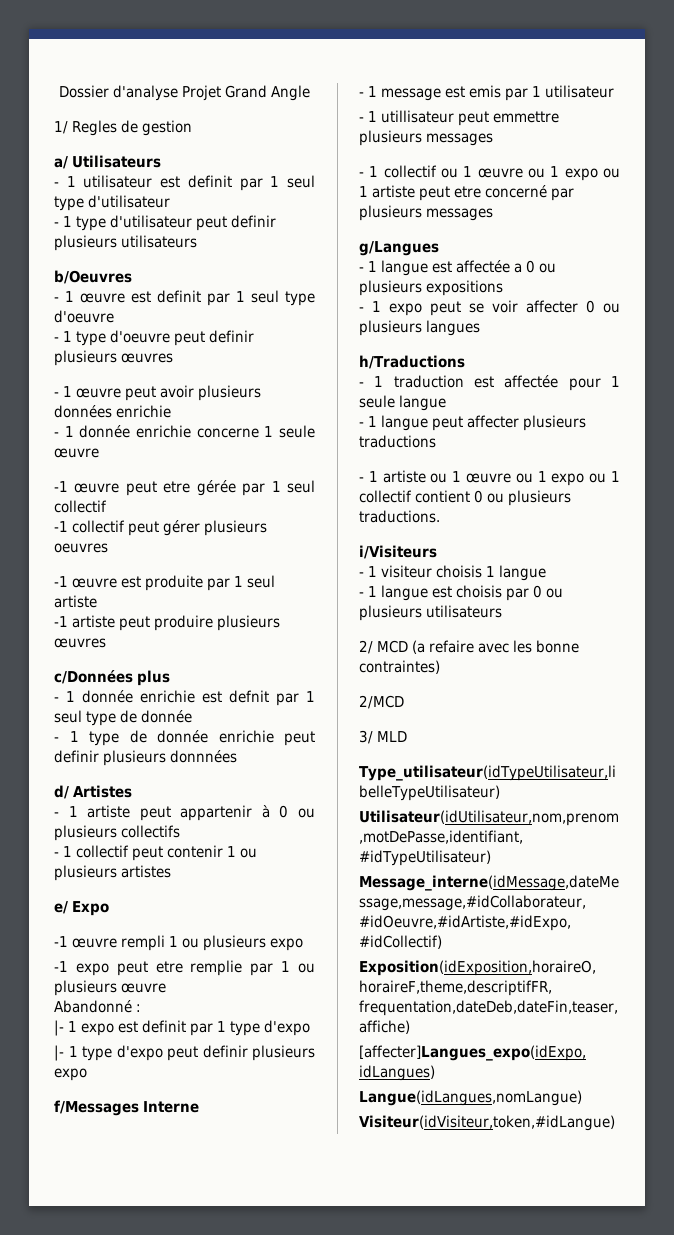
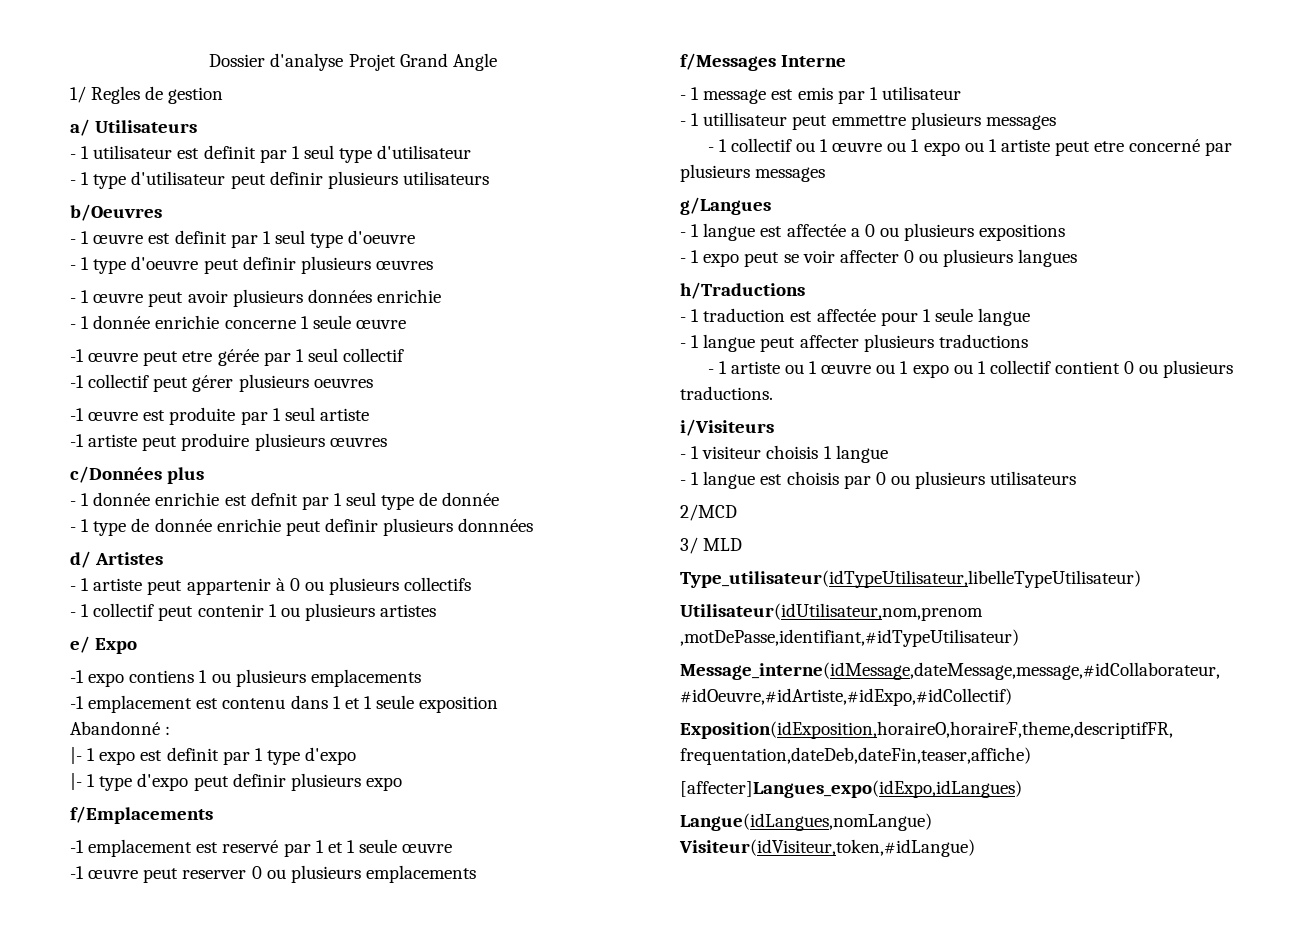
- -1 œuvre rempli 1 ou plusieurs expo
- -1 expo peut etre remplie par 1 ou plusieurs œuvre
+ -1 expo contiens 1 ou plusieurs emplacements
+ -1 emplacement est contenu dans 1 et 1 seule exposition
+ f/Emplacements
+ -1 emplacement est reservé par 1 et 1 seule œuvre
+ -1 œuvre peut reserver 0 ou plusieurs emplacements
- 2/ MCD (a refaire avec les bonne contraintes)

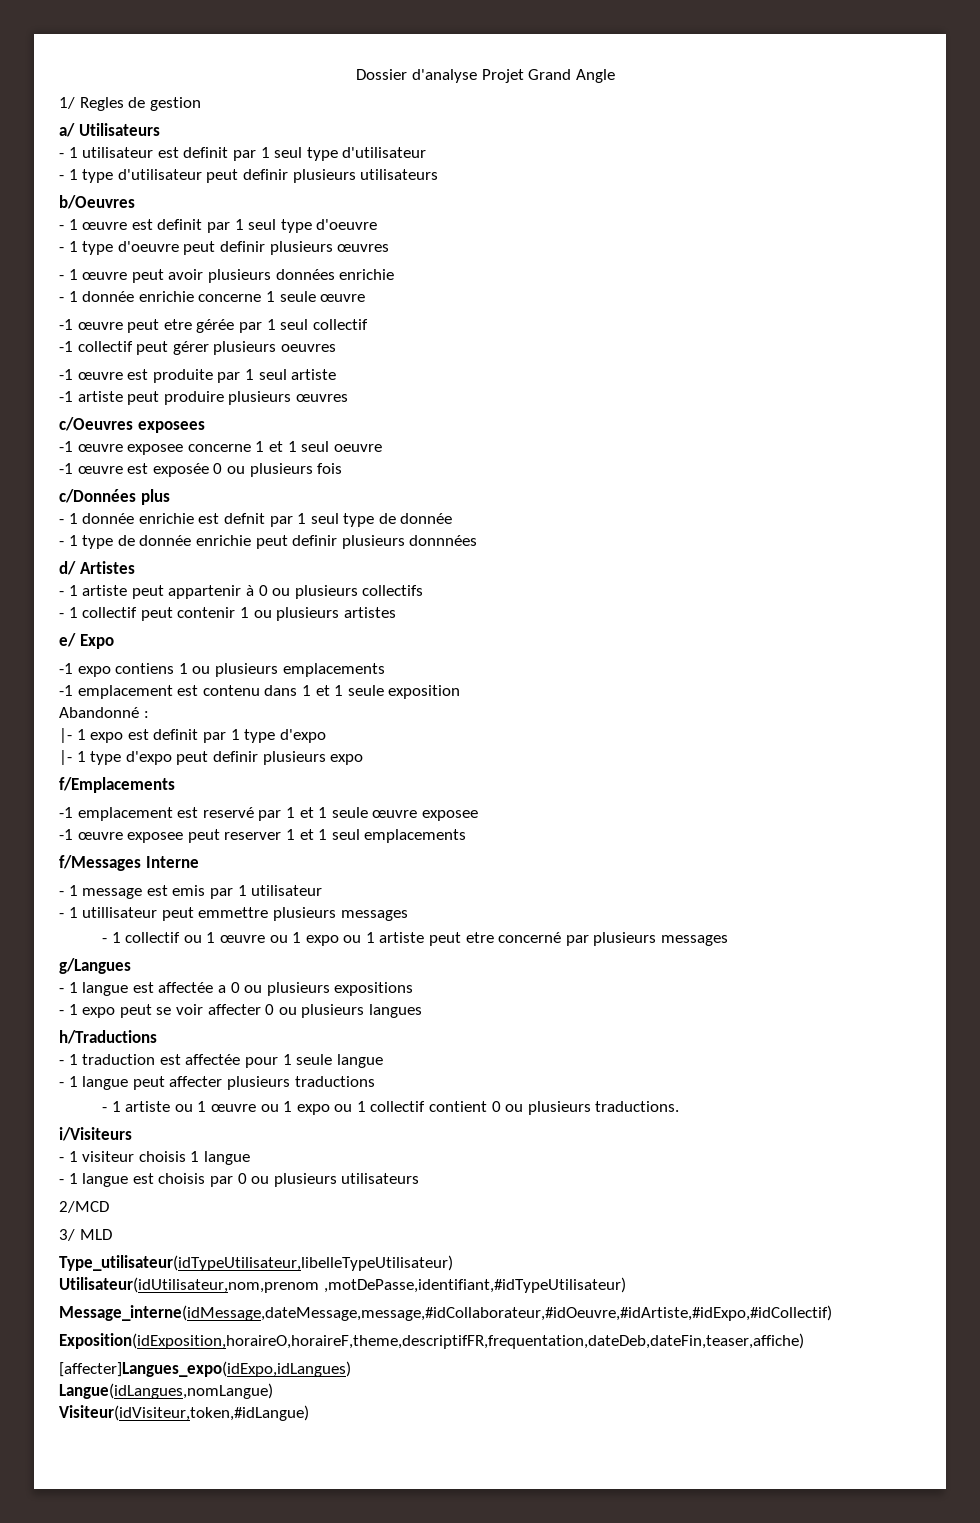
+ c/Oeuvres exposees
+ -1 œuvre exposee concerne 1 et 1 seul oeuvre
+ -1 œuvre est exposée 0 ou plusieurs fois
- -1 emplacement est reservé par 1 et 1 seule œuvre
- -1 œuvre peut reserver 0 ou plusieurs emplacements
+ -1 emplacement est reservé par 1 et 1 seule œuvre exposee
+ -1 œuvre exposee peut reserver 1 et 1 seul emplacements

